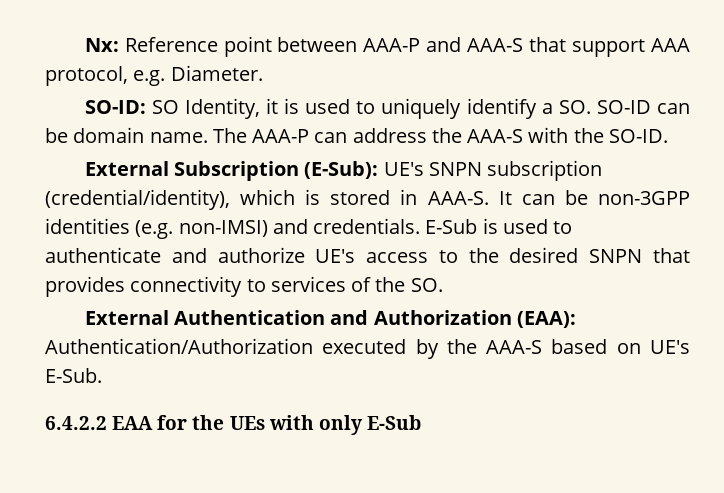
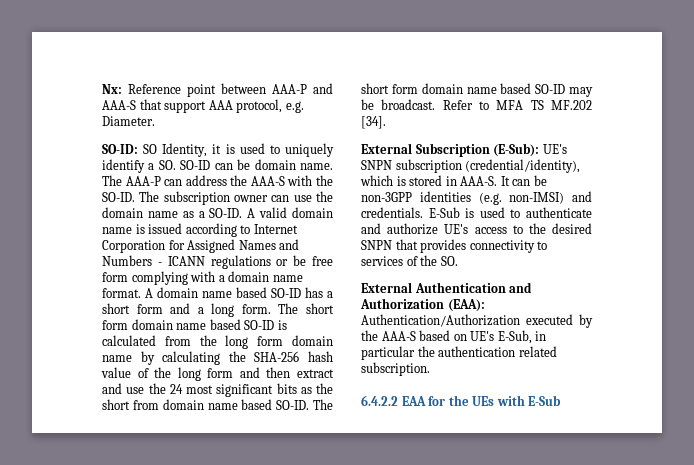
+ The subscription owner can use the domain name as a SO-ID. A valid domain name is issued according to Internet Corporation for Assigned Names and Numbers - ICANN regulations or be free form complying with a domain name format. A domain name based SO-ID has a short form and a long form. The short form domain name based SO-ID is calculated from the long form domain name by calculating the SHA-256 hash value of the long form and then extract and use the 24 most significant bits as the short from domain name based SO-ID. The short form domain name based SO-ID may be broadcast. Refer to MFA TS MF.202 [34].
- External Authentication and Authorization (EAA): Authentication/Authorization executed by the AAA-S based on UE's E-Sub.
+ External Authentication and Authorization (EAA): Authentication/Authorization executed by the AAA-S based on UE's E-Sub, in particular the authentication related subscription.
- 6.4.2.2 EAA for the UEs with only E-Sub
+ 6.4.2.2 EAA for the UEs with E-Sub

